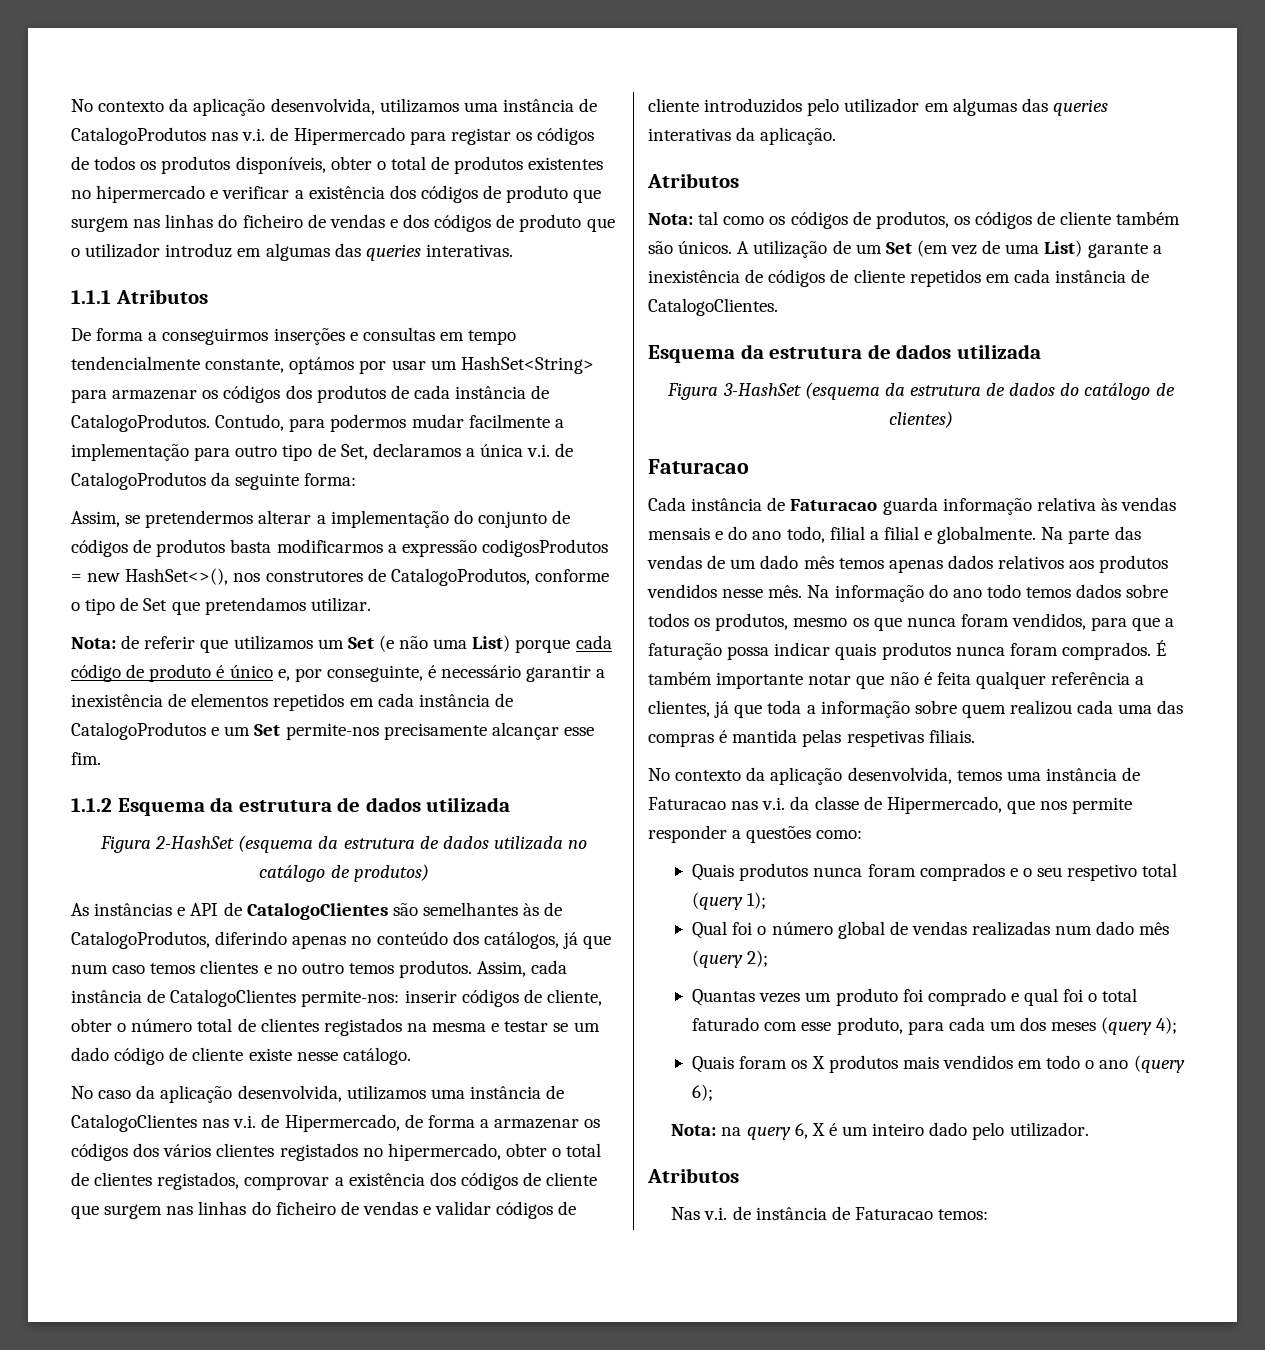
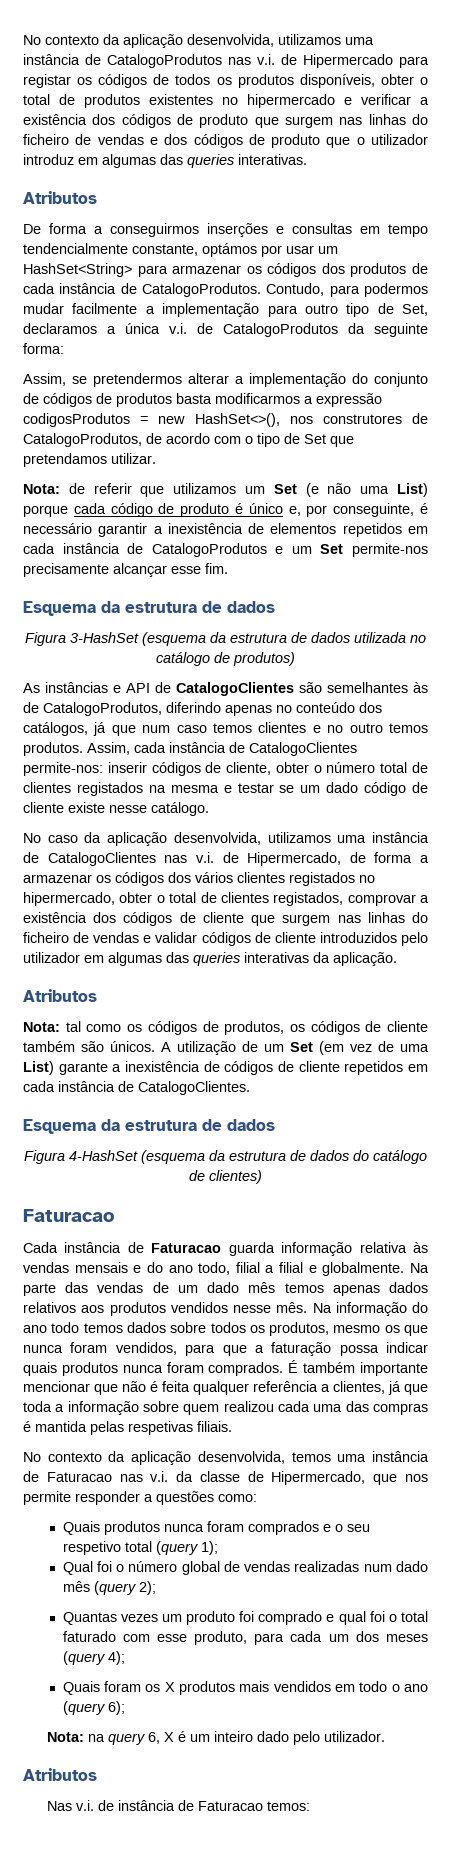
  No contexto da aplicação desenvolvida, utilizamos uma instância de CatalogoProdutos nas v.i. de Hipermercado para registar os códigos de todos os produtos disponíveis, obter o total de produtos existentes no hipermercado e verificar a existência dos códigos de produto que surgem nas linhas do ficheiro de vendas e dos códigos de produto que o utilizador introduz em algumas das queries interativas.
- 1.1.1 Atributos
+ Atributos
- Assim, se pretendermos alterar a implementação do conjunto de códigos de produtos basta modificarmos a expressão codigosProdutos = new HashSet<>(), nos construtores de CatalogoProdutos, conforme o tipo de Set que pretendamos utilizar.
+ Assim, se pretendermos alterar a implementação do conjunto de códigos de produtos basta modificarmos a expressão codigosProdutos = new HashSet<>(), nos construtores de CatalogoProdutos, de acordo com o tipo de Set que pretendamos utilizar.
  Nota: de referir que utilizamos um Set (e não uma List) porque cada código de produto é único e, por conseguinte, é necessário garantir a inexistência de elementos repetidos em cada instância de CatalogoProdutos e um Set permite-nos precisamente alcançar esse fim.
- 1.1.2 Esquema da estrutura de dados utilizada
- Figura 2-HashSet (esquema da estrutura de dados utilizada no catálogo de produtos)
+ Esquema da estrutura de dados
+ Figura 3-HashSet (esquema da estrutura de dados utilizada no catálogo de produtos)
  A utilização de um Set (em vez de uma List) garante a inexistência de códigos de cliente repetidos em cada instância de CatalogoClientes.
- Esquema da estrutura de dados utilizada
- Figura 3-HashSet (esquema da estrutura de dados do catálogo de clientes)
+ Esquema da estrutura de dados
+ Figura 4-HashSet (esquema da estrutura de dados do catálogo de clientes)
- É também importante notar que não é feita qualquer referência a clientes, já que toda a informação sobre quem realizou cada uma das compras é mantida pelas respetivas filiais.
+ É também importante mencionar que não é feita qualquer referência a clientes, já que toda a informação sobre quem realizou cada uma das compras é mantida pelas respetivas filiais.

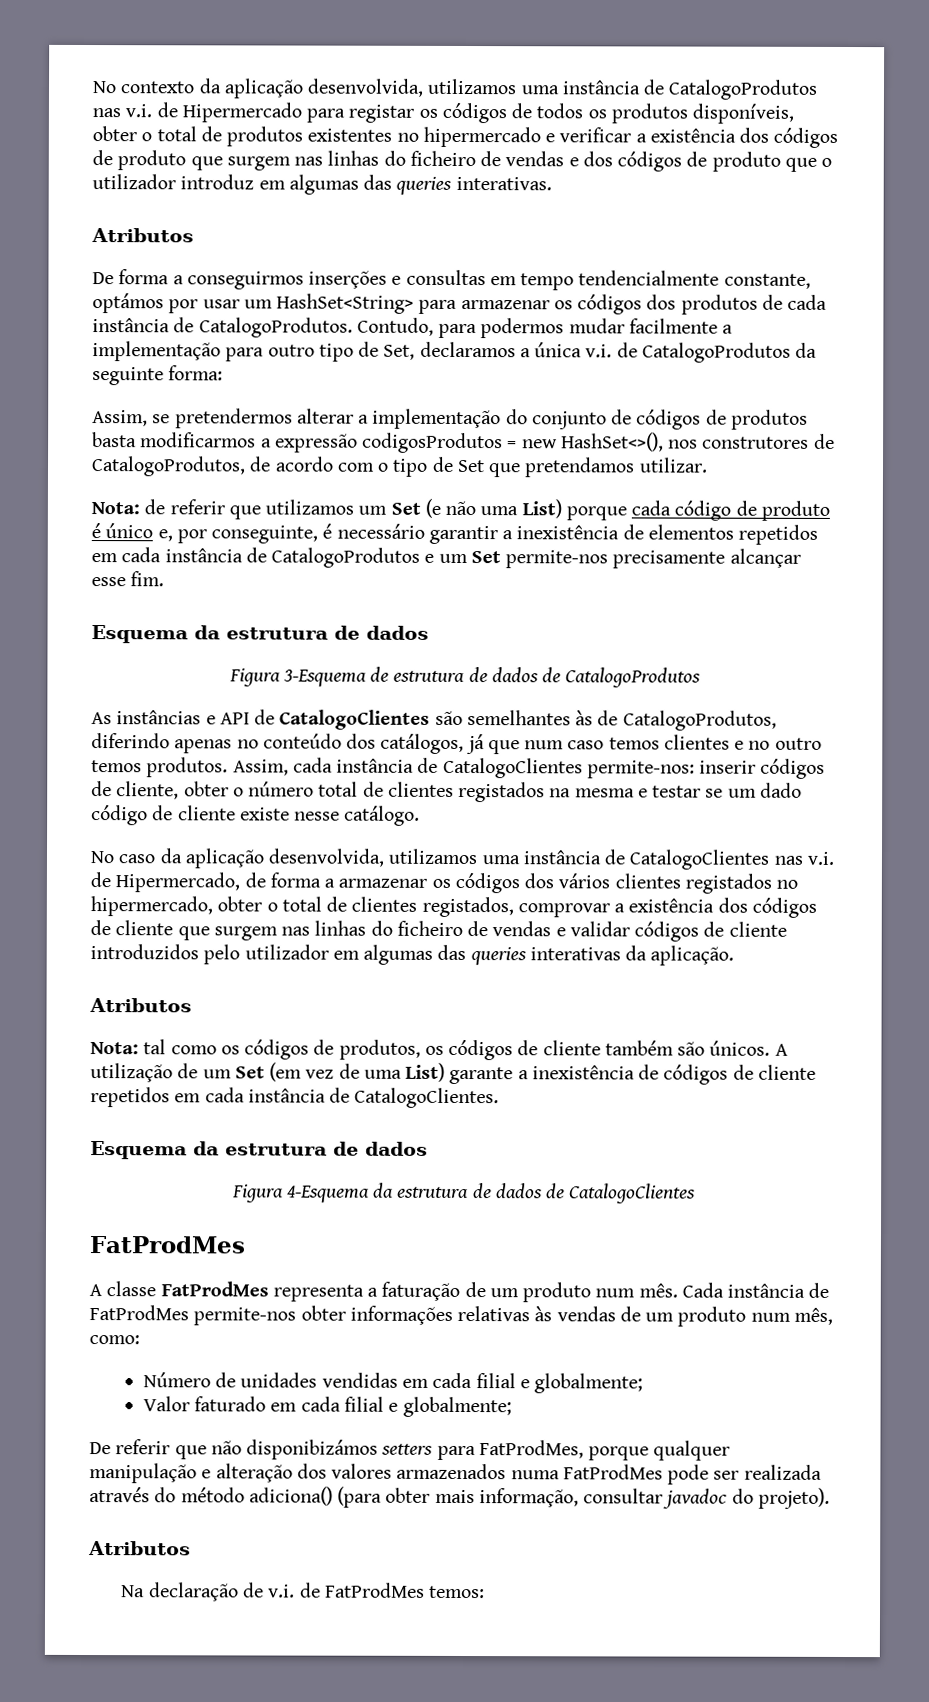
- Figura 3-HashSet (esquema da estrutura de dados utilizada no catálogo de produtos)
+ Figura 3-Esquema de estrutura de dados de CatalogoProdutos
- Figura 4-HashSet (esquema da estrutura de dados do catálogo de clientes)
- Faturacao
- Cada instância de Faturacao guarda informação relativa às vendas mensais e do ano todo, filial a filial e globalmente. Na parte das vendas de um dado mês temos apenas dados relativos aos produtos vendidos nesse mês. Na informação do ano todo temos dados sobre todos os produtos, mesmo os que nunca foram vendidos, para que a faturação possa indicar quais produtos nunca foram comprados. É também importante mencionar que não é feita qualquer referência a clientes, já que toda a informação sobre quem realizou cada uma das compras é mantida pelas respetivas filiais.
- No contexto da aplicação desenvolvida, temos uma instância de Faturacao nas v.i. da classe de Hipermercado, que nos permite responder a questões como:
- Quais produtos nunca foram comprados e o seu respetivo total (query 1);
- Qual foi o número global de vendas realizadas num dado mês (query 2);
- Quantas vezes um produto foi comprado e qual foi o total faturado com esse produto, para cada um dos meses (query 4);
- Quais foram os X produtos mais vendidos em todo o ano (query 6);
- Nota: na query 6, X é um inteiro dado pelo utilizador.
+ Figura 4-Esquema da estrutura de dados de CatalogoClientes
+ FatProdMes
+ A classe FatProdMes representa a faturação de um produto num mês. Cada instância de FatProdMes permite-nos obter informações relativas às vendas de um produto num mês, como:
+ Número de unidades vendidas em cada filial e globalmente;
+ Valor faturado em cada filial e globalmente;
+ De referir que não disponibizámos setters para FatProdMes, porque qualquer manipulação e alteração dos valores armazenados numa FatProdMes pode ser realizada através do método adiciona() (para obter mais informação, consultar javadoc do projeto).
  Atributos
- Nas v.i. de instância de Faturacao temos:
+ Na declaração de v.i. de FatProdMes temos:

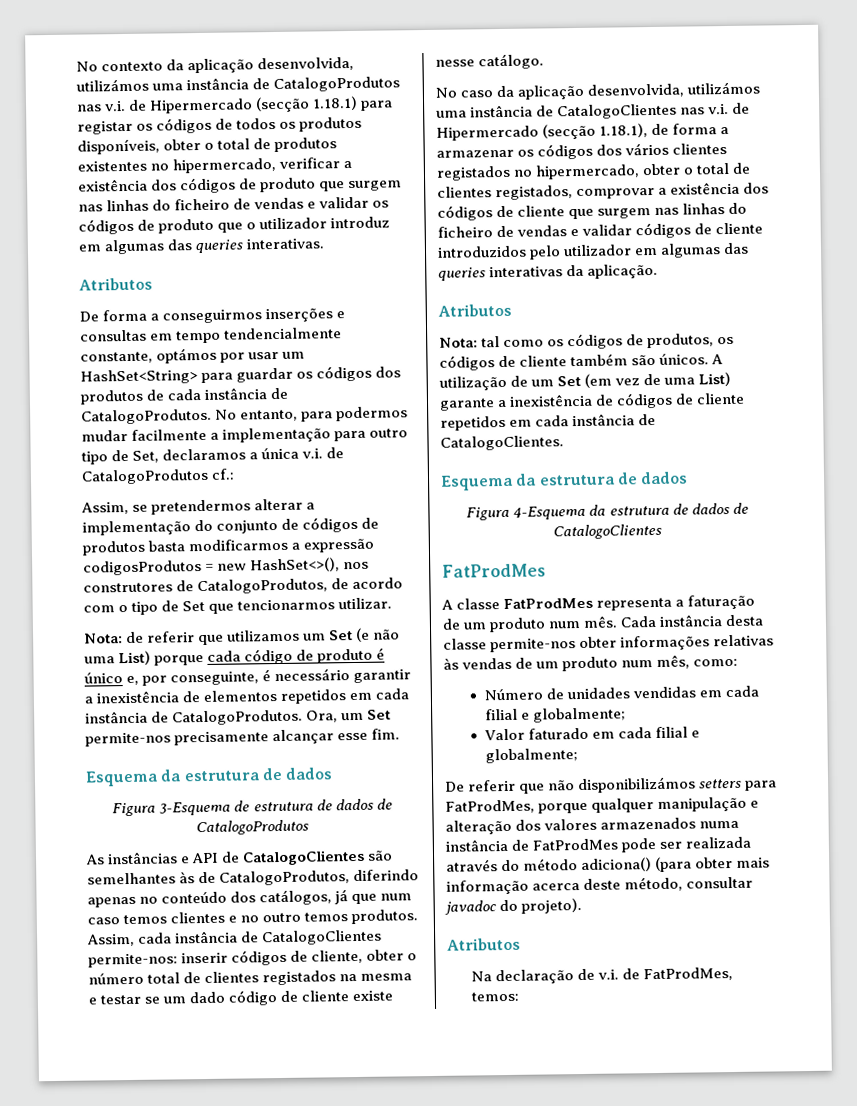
- No contexto da aplicação desenvolvida, utilizamos uma instância de CatalogoProdutos nas v.i. de Hipermercado para registar os códigos de todos os produtos disponíveis, obter o total de produtos existentes no hipermercado e verificar a existência dos códigos de produto que surgem nas linhas do ficheiro de vendas e dos códigos de produto que o utilizador introduz em algumas das queries interativas.
+ No contexto da aplicação desenvolvida, utilizámos uma instância de CatalogoProdutos nas v.i. de Hipermercado (secção 1.18.1) para registar os códigos de todos os produtos disponíveis, obter o total de produtos existentes no hipermercado, verificar a existência dos códigos de produto que surgem nas linhas do ficheiro de vendas e validar os códigos de produto que o utilizador introduz em algumas das queries interativas.
- De forma a conseguirmos inserções e consultas em tempo tendencialmente constante, optámos por usar um HashSet<String> para armazenar os códigos dos produtos de cada instância de CatalogoProdutos.
+ De forma a conseguirmos inserções e consultas em tempo tendencialmente constante, optámos por usar um HashSet<String> para guardar os códigos dos produtos de cada instância de CatalogoProdutos.
- Contudo, para podermos mudar facilmente a implementação para outro tipo de Set, declaramos a única v.i. de CatalogoProdutos da seguinte forma:
+ No entanto, para podermos mudar facilmente a implementação para outro tipo de Set, declaramos a única v.i. de CatalogoProdutos cf.:
- Assim, se pretendermos alterar a implementação do conjunto de códigos de produtos basta modificarmos a expressão codigosProdutos = new HashSet<>(), nos construtores de CatalogoProdutos, de acordo com o tipo de Set que pretendamos utilizar.
+ Assim, se pretendermos alterar a implementação do conjunto de códigos de produtos basta modificarmos a expressão codigosProdutos = new HashSet<>(), nos construtores de CatalogoProdutos, de acordo com o tipo de Set que tencionarmos utilizar.
- Nota: de referir que utilizamos um Set (e não uma List) porque cada código de produto é único e, por conseguinte, é necessário garantir a inexistência de elementos repetidos em cada instância de CatalogoProdutos e um Set permite-nos precisamente alcançar esse fim.
+ Nota: de referir que utilizamos um Set (e não uma List) porque cada código de produto é único e, por conseguinte, é necessário garantir a inexistência de elementos repetidos em cada instância de CatalogoProdutos. Ora, um Set permite-nos precisamente alcançar esse fim.
- No caso da aplicação desenvolvida, utilizamos uma instância de CatalogoClientes nas v.i. de Hipermercado, de forma a armazenar os códigos dos vários clientes registados no hipermercado, obter o total de clientes registados, comprovar a existência dos códigos de cliente que surgem nas linhas do ficheiro de vendas e validar códigos de cliente introduzidos pelo utilizador em algumas das queries interativas da aplicação.
+ No caso da aplicação desenvolvida, utilizámos uma instância de CatalogoClientes nas v.i. de Hipermercado (secção 1.18.1), de forma a armazenar os códigos dos vários clientes registados no hipermercado, obter o total de clientes registados, comprovar a existência dos códigos de cliente que surgem nas linhas do ficheiro de vendas e validar códigos de cliente introduzidos pelo utilizador em algumas das queries interativas da aplicação.
- Cada instância de FatProdMes permite-nos obter informações relativas às vendas de um produto num mês, como:
+ Cada instância desta classe permite-nos obter informações relativas às vendas de um produto num mês, como:
- De referir que não disponibizámos setters para FatProdMes, porque qualquer manipulação e alteração dos valores armazenados numa FatProdMes pode ser realizada através do método adiciona() (para obter mais informação, consultar javadoc do projeto).
+ De referir que não disponibilizámos setters para FatProdMes, porque qualquer manipulação e alteração dos valores armazenados numa instância de FatProdMes pode ser realizada através do método adiciona() (para obter mais informação acerca deste método, consultar javadoc do projeto).
- Na declaração de v.i. de FatProdMes temos:
+ Na declaração de v.i. de FatProdMes, temos:

